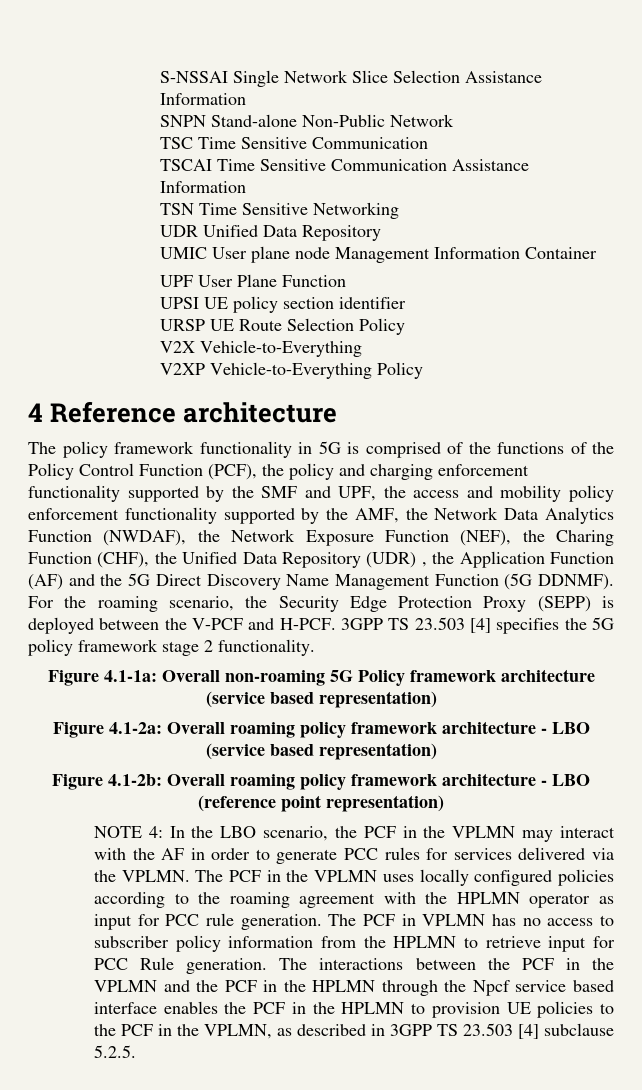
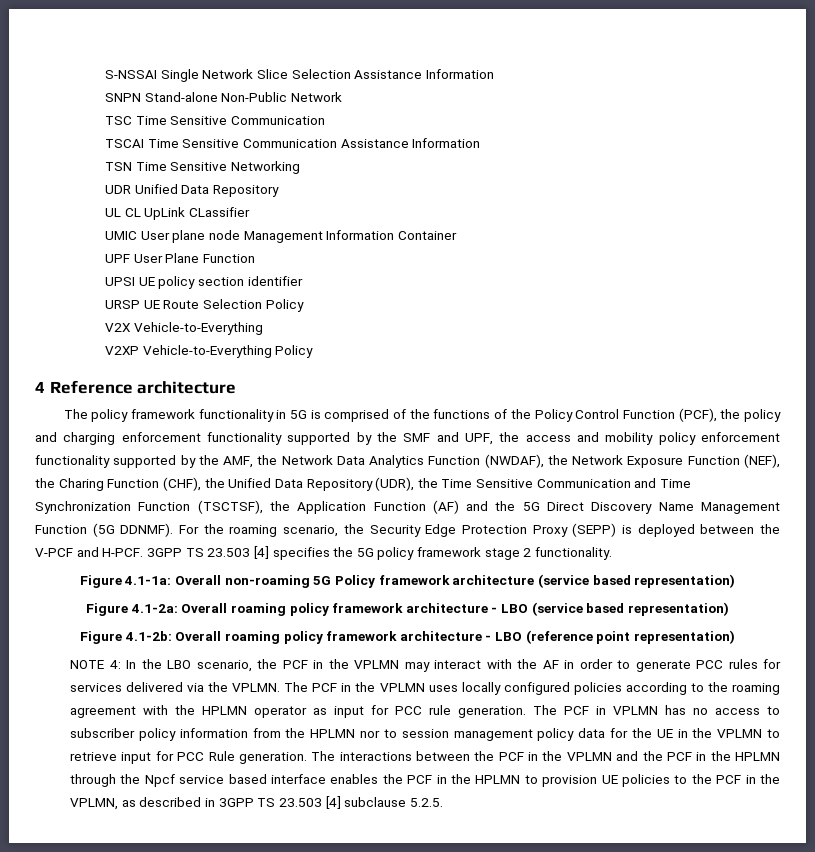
+ UL CL UpLink CLassifier
- The policy framework functionality in 5G is comprised of the functions of the Policy Control Function (PCF), the policy and charging enforcement functionality supported by the SMF and UPF, the access and mobility policy enforcement functionality supported by the AMF, the Network Data Analytics Function (NWDAF), the Network Exposure Function (NEF), the Charing Function (CHF), the Unified Data Repository (UDR) , the Application Function (AF) and the 5G Direct Discovery Name Management Function (5G DDNMF).
+ The policy framework functionality in 5G is comprised of the functions of the Policy Control Function (PCF), the policy and charging enforcement functionality supported by the SMF and UPF, the access and mobility policy enforcement functionality supported by the AMF, the Network Data Analytics Function (NWDAF), the Network Exposure Function (NEF), the Charing Function (CHF), the Unified Data Repository (UDR), the Time Sensitive Communication and Time Synchronization Function (TSCTSF), the Application Function (AF) and the 5G Direct Discovery Name Management Function (5G DDNMF).
- The PCF in VPLMN has no access to subscriber policy information from the HPLMN to retrieve input for PCC Rule generation.
+ The PCF in VPLMN has no access to subscriber policy information from the HPLMN nor to session management policy data for the UE in the VPLMN to retrieve input for PCC Rule generation.

